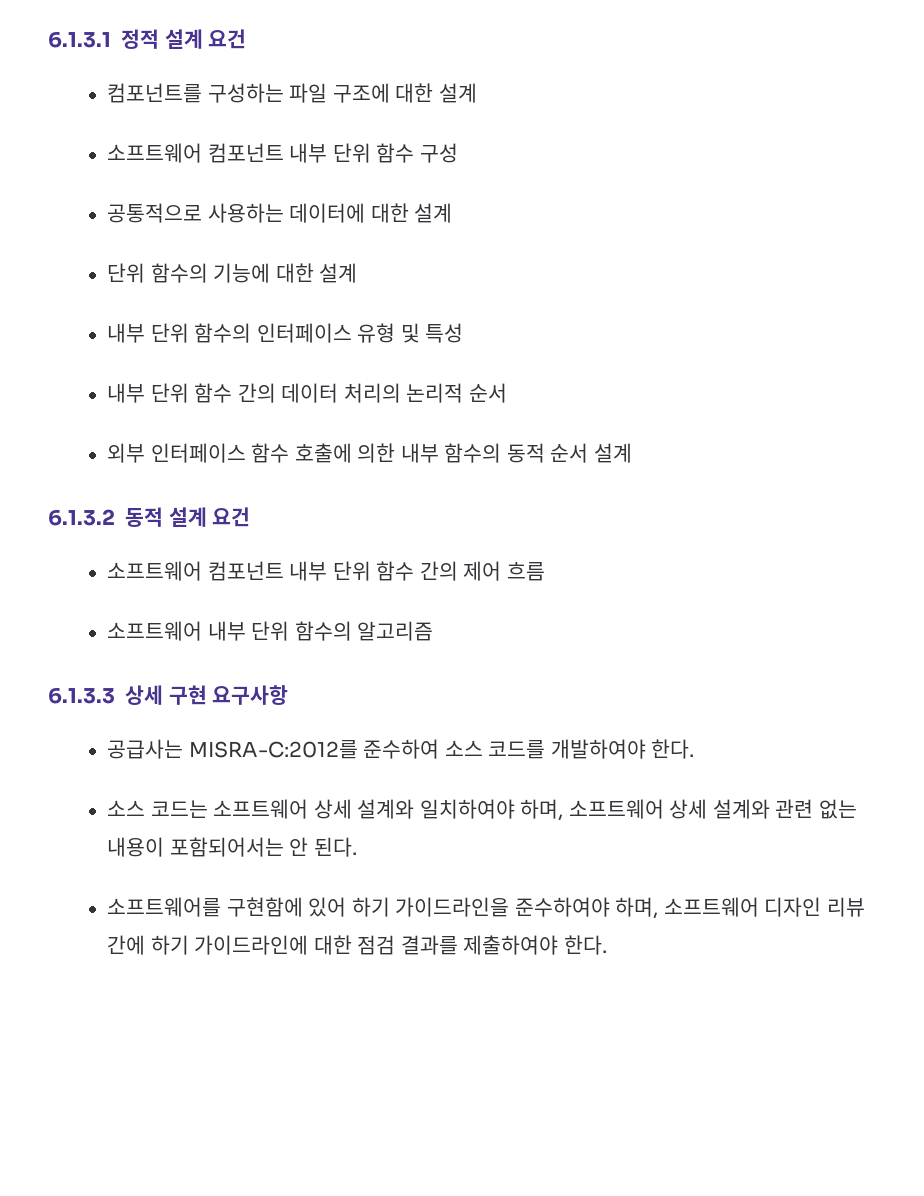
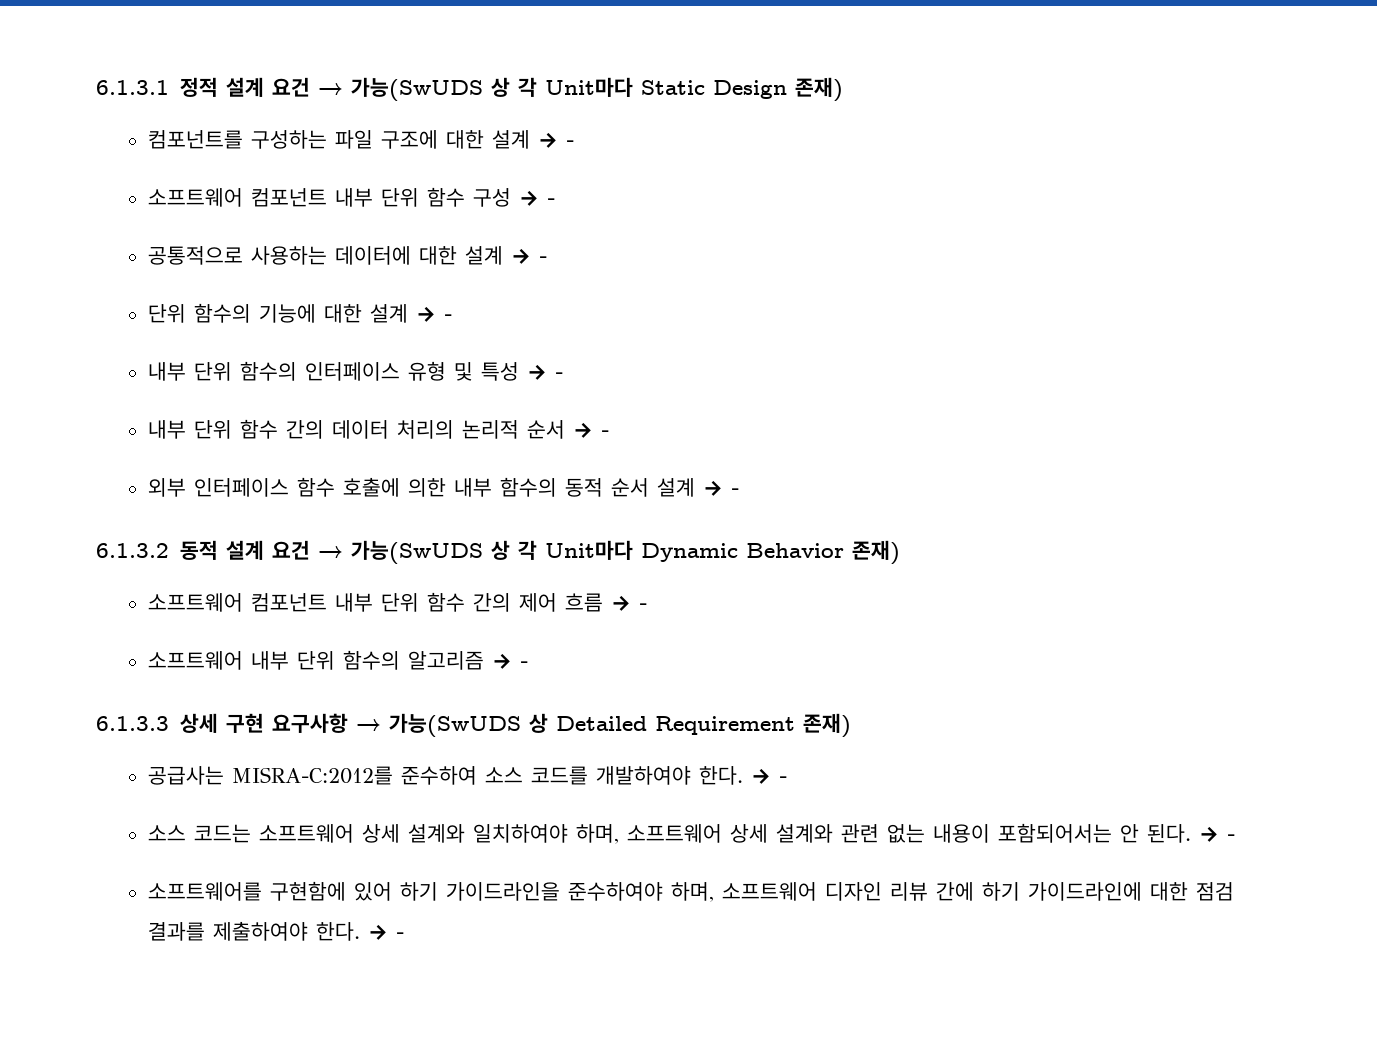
- 6.1.3.1 정적 설계 요건
+ 6.1.3.1 정적 설계 요건 → 가능(SwUDS 상 각 Unit마다 Static Design 존재)
- 컴포넌트를 구성하는 파일 구조에 대한 설계
+ 컴포넌트를 구성하는 파일 구조에 대한 설계 → -
- 소프트웨어 컴포넌트 내부 단위 함수 구성
+ 소프트웨어 컴포넌트 내부 단위 함수 구성 → -
- 공통적으로 사용하는 데이터에 대한 설계
+ 공통적으로 사용하는 데이터에 대한 설계 → -
- 단위 함수의 기능에 대한 설계
+ 단위 함수의 기능에 대한 설계 → -
- 내부 단위 함수의 인터페이스 유형 및 특성
+ 내부 단위 함수의 인터페이스 유형 및 특성 → -
- 내부 단위 함수 간의 데이터 처리의 논리적 순서
+ 내부 단위 함수 간의 데이터 처리의 논리적 순서 → -
- 외부 인터페이스 함수 호출에 의한 내부 함수의 동적 순서 설계
+ 외부 인터페이스 함수 호출에 의한 내부 함수의 동적 순서 설계 → -
- 6.1.3.2 동적 설계 요건
+ 6.1.3.2 동적 설계 요건 → 가능(SwUDS 상 각 Unit마다 Dynamic Behavior 존재)
- 소프트웨어 컴포넌트 내부 단위 함수 간의 제어 흐름
+ 소프트웨어 컴포넌트 내부 단위 함수 간의 제어 흐름 → -
- 소프트웨어 내부 단위 함수의 알고리즘
+ 소프트웨어 내부 단위 함수의 알고리즘 → -
- 6.1.3.3 상세 구현 요구사항
+ 6.1.3.3 상세 구현 요구사항 → 가능(SwUDS 상 Detailed Requirement 존재)
- 공급사는 MISRA-C:2012를 준수하여 소스 코드를 개발하여야 한다.
+ 공급사는 MISRA-C:2012를 준수하여 소스 코드를 개발하여야 한다. → -
- 소스 코드는 소프트웨어 상세 설계와 일치하여야 하며, 소프트웨어 상세 설계와 관련 없는 내용이 포함되어서는 안 된다.
+ 소스 코드는 소프트웨어 상세 설계와 일치하여야 하며, 소프트웨어 상세 설계와 관련 없는 내용이 포함되어서는 안 된다. → -
- 소프트웨어를 구현함에 있어 하기 가이드라인을 준수하여야 하며, 소프트웨어 디자인 리뷰 간에 하기 가이드라인에 대한 점검 결과를 제출하여야 한다.
+ 소프트웨어를 구현함에 있어 하기 가이드라인을 준수하여야 하며, 소프트웨어 디자인 리뷰 간에 하기 가이드라인에 대한 점검 결과를 제출하여야 한다. → -

